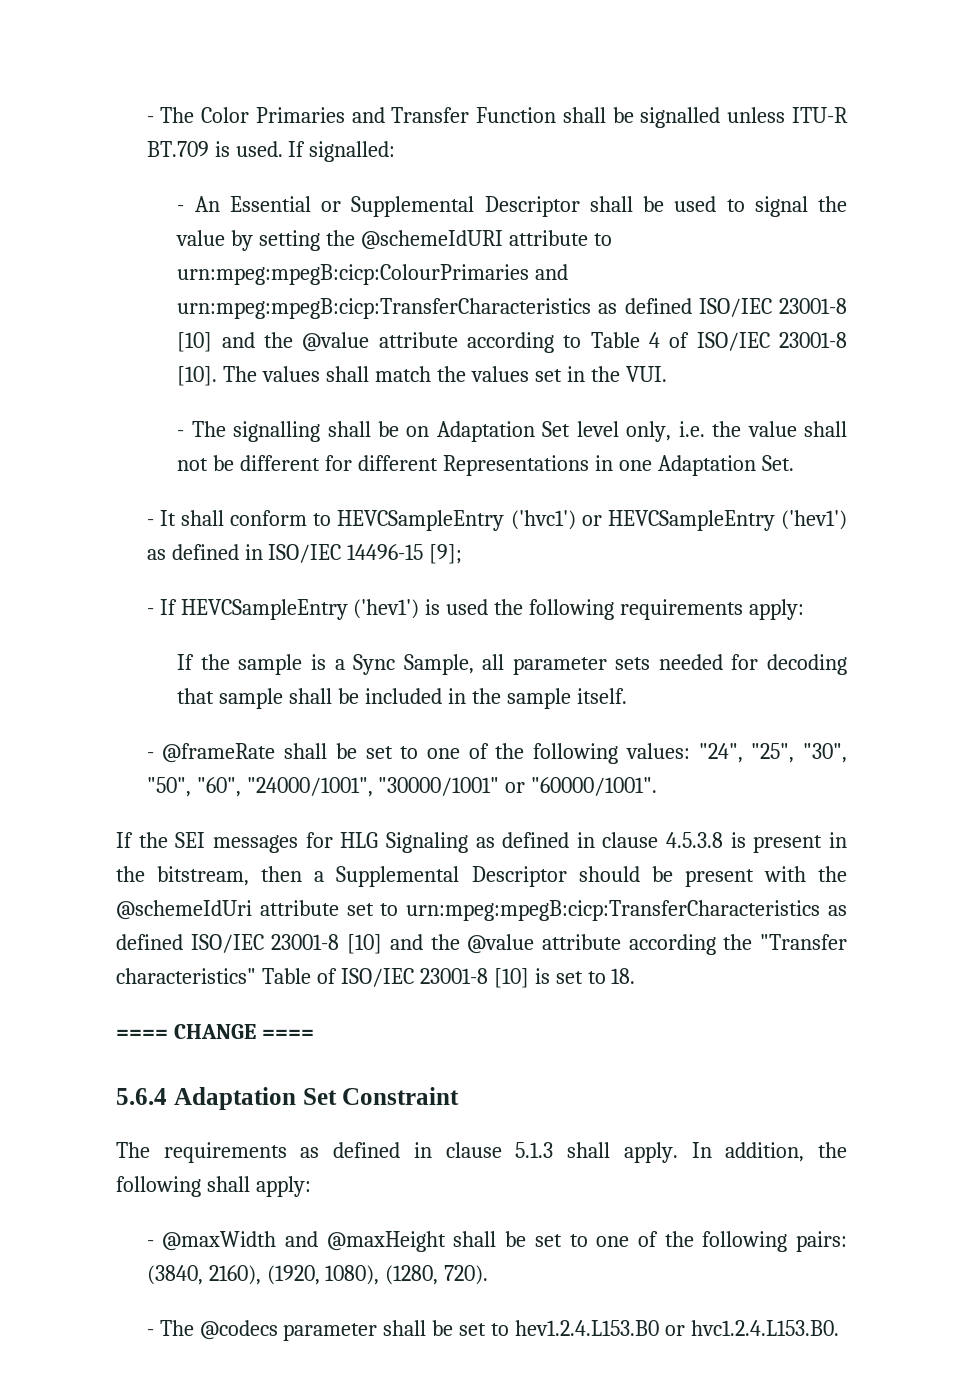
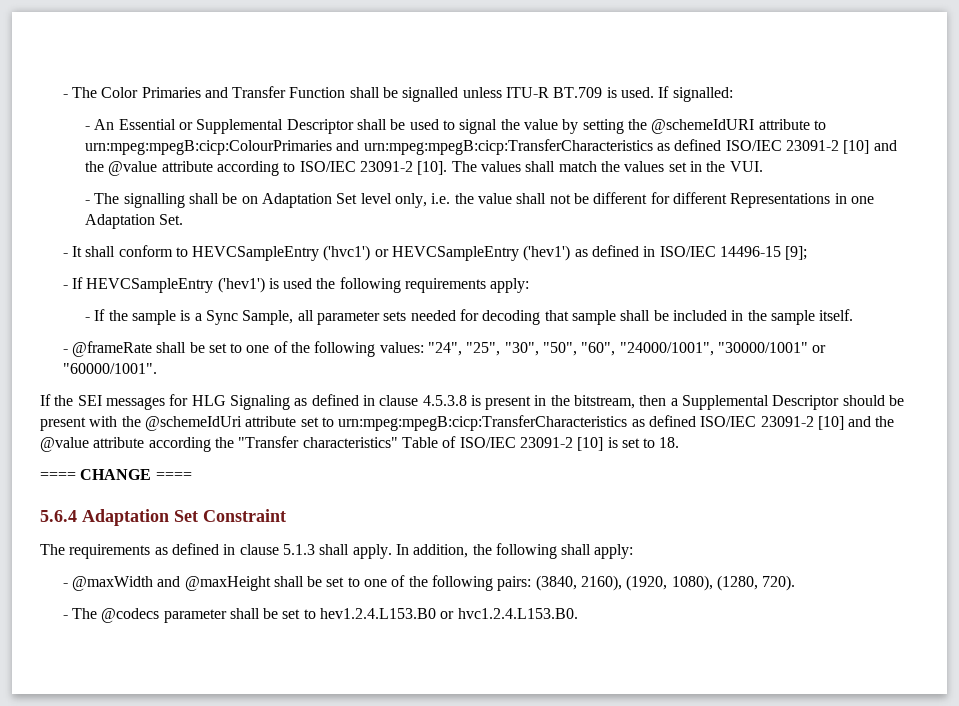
- - An Essential or Supplemental Descriptor shall be used to signal the value by setting the @schemeIdURI attribute to urn:mpeg:mpegB:cicp:ColourPrimaries and urn:mpeg:mpegB:cicp:TransferCharacteristics as defined ISO/IEC 23001-8 [10] and the @value attribute according to Table 4 of ISO/IEC 23001-8 [10].
+ - An Essential or Supplemental Descriptor shall be used to signal the value by setting the @schemeIdURI attribute to urn:mpeg:mpegB:cicp:ColourPrimaries and urn:mpeg:mpegB:cicp:TransferCharacteristics as defined ISO/IEC 23091-2 [10] and the @value attribute according to ISO/IEC 23091-2 [10].
- If the sample is a Sync Sample, all parameter sets needed for decoding that sample shall be included in the sample itself.
+ - If the sample is a Sync Sample, all parameter sets needed for decoding that sample shall be included in the sample itself.
- If the SEI messages for HLG Signaling as defined in clause 4.5.3.8 is present in the bitstream, then a Supplemental Descriptor should be present with the @schemeIdUri attribute set to urn:mpeg:mpegB:cicp:TransferCharacteristics as defined ISO/IEC 23001-8 [10] and the @value attribute according the "Transfer characteristics" Table of ISO/IEC 23001-8 [10] is set to 18.
+ If the SEI messages for HLG Signaling as defined in clause 4.5.3.8 is present in the bitstream, then a Supplemental Descriptor should be present with the @schemeIdUri attribute set to urn:mpeg:mpegB:cicp:TransferCharacteristics as defined ISO/IEC 23091-2 [10] and the @value attribute according the "Transfer characteristics" Table of ISO/IEC 23091-2 [10] is set to 18.

